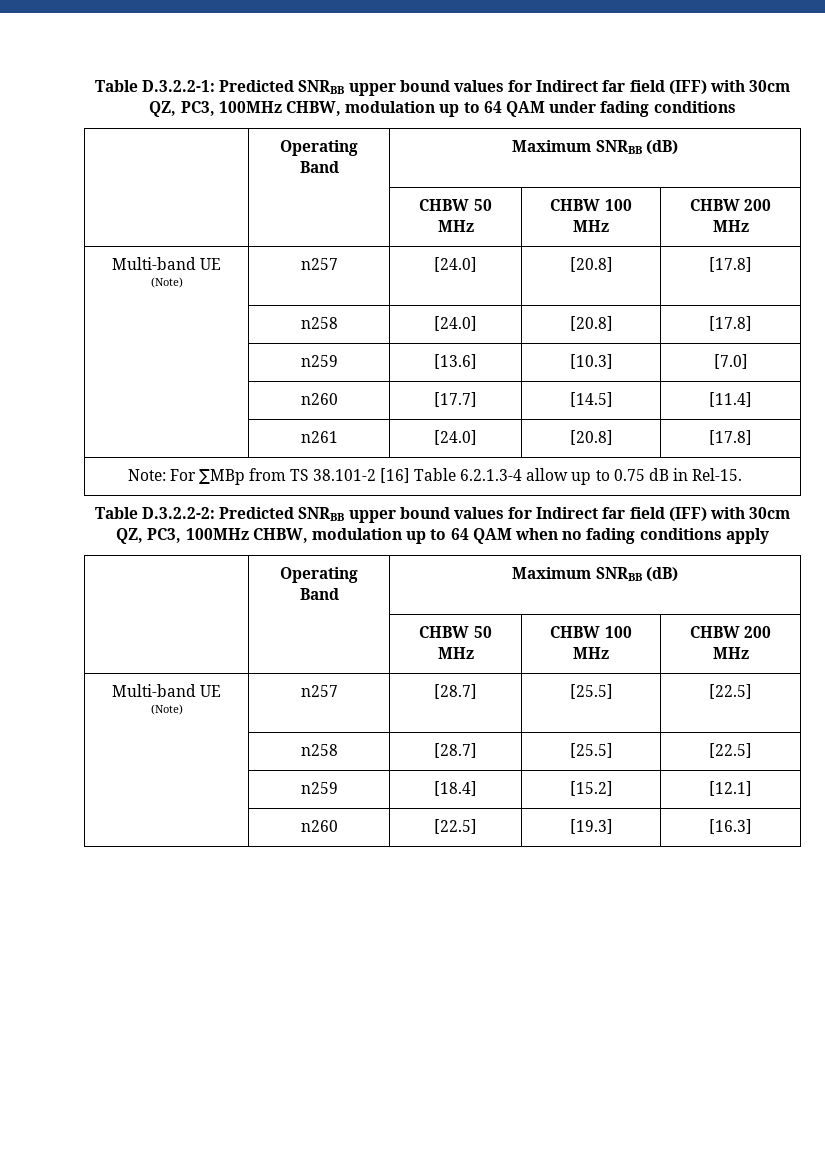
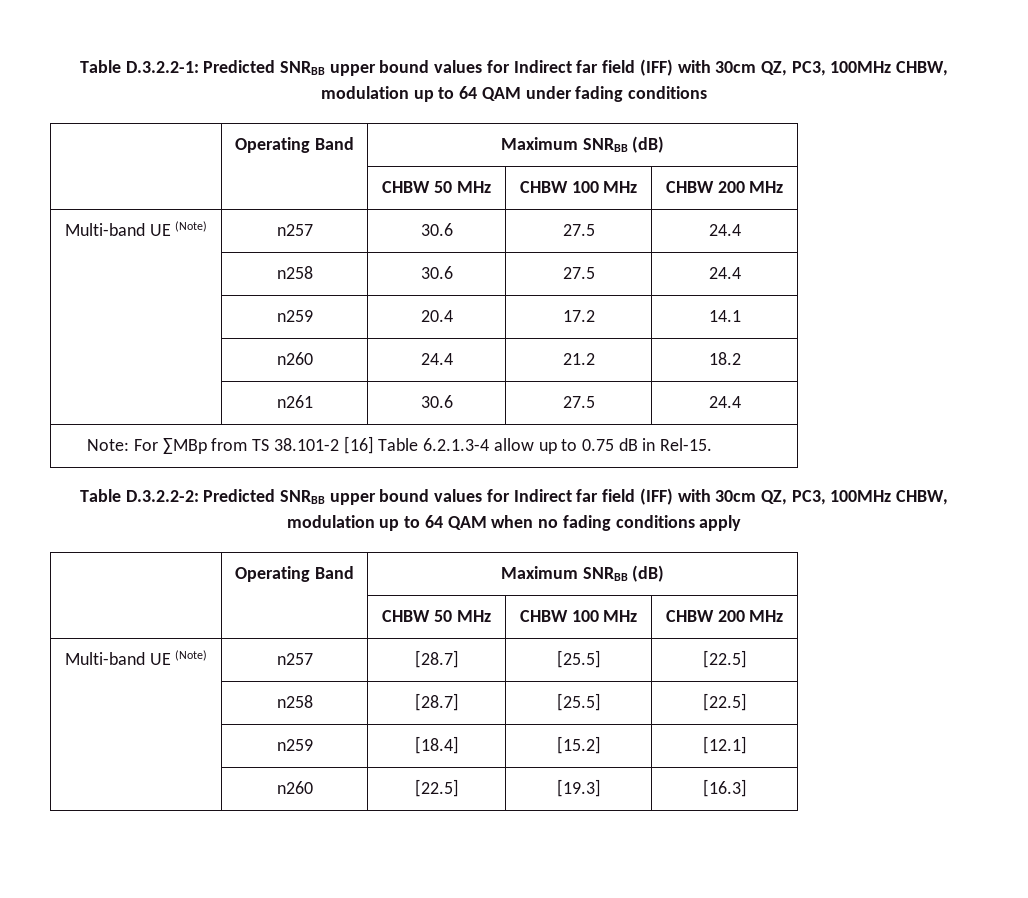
- Multi-band UE (Note) | n257 | [24.0] | [20.8] | [17.8]
- | n258 | [24.0] | [20.8] | [17.8]
- | n259 | [13.6] | [10.3] | [7.0]
- | n260 | [17.7] | [14.5] | [11.4]
- | n261 | [24.0] | [20.8] | [17.8]
+ Multi-band UE (Note) | n257 | 30.6 | 27.5 | 24.4
+ | n258 | 30.6 | 27.5 | 24.4
+ | n259 | 20.4 | 17.2 | 14.1
+ | n260 | 24.4 | 21.2 | 18.2
+ | n261 | 30.6 | 27.5 | 24.4

